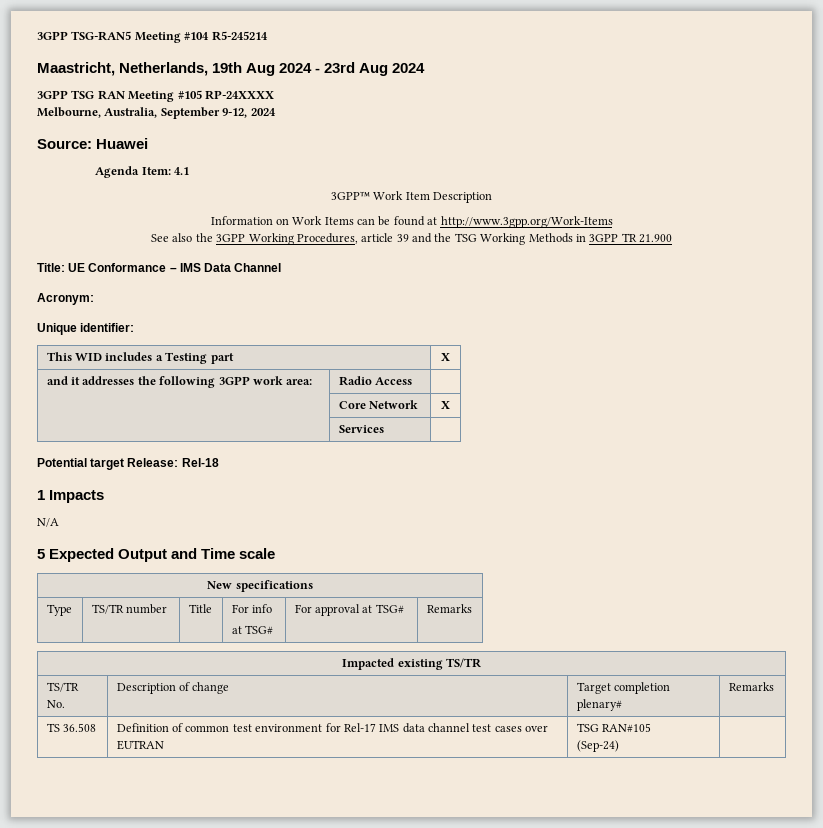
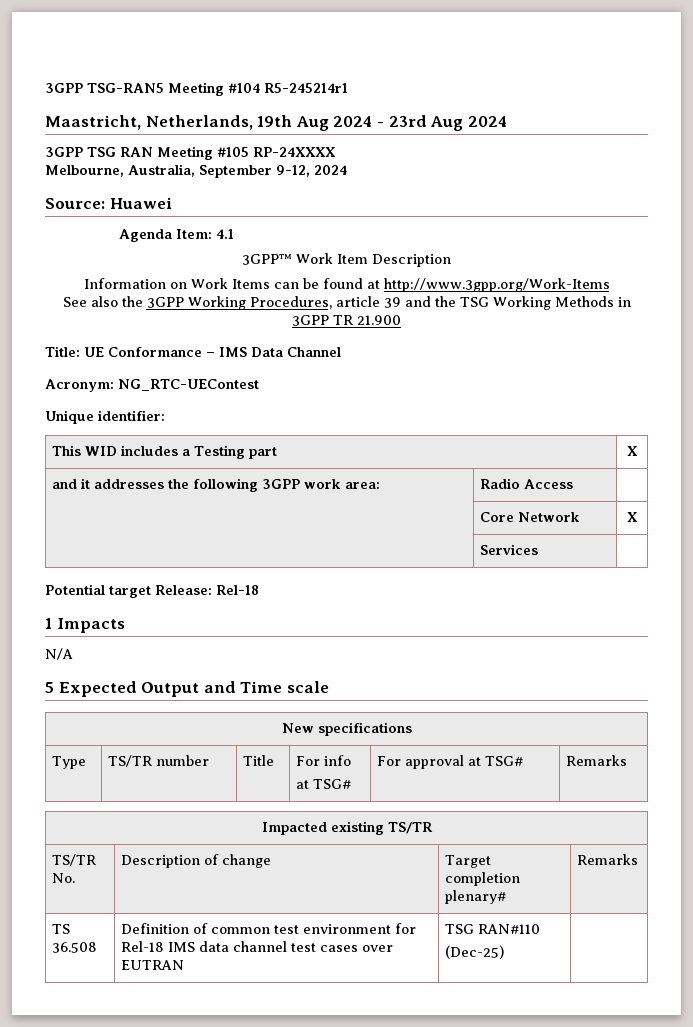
- 3GPP TSG-RAN5 Meeting #104 R5-245214
+ 3GPP TSG-RAN5 Meeting #104 R5-245214r1
- Acronym:
+ Acronym: NG_RTC-UEContest
- TS 36.508 | Definition of common test environment for Rel-17 IMS data channel test cases over EUTRAN | TSG RAN#105
- (Sep-24) |
+ TS 36.508 | Definition of common test environment for Rel-18 IMS data channel test cases over EUTRAN | TSG RAN#110
+ (Dec-25) |

